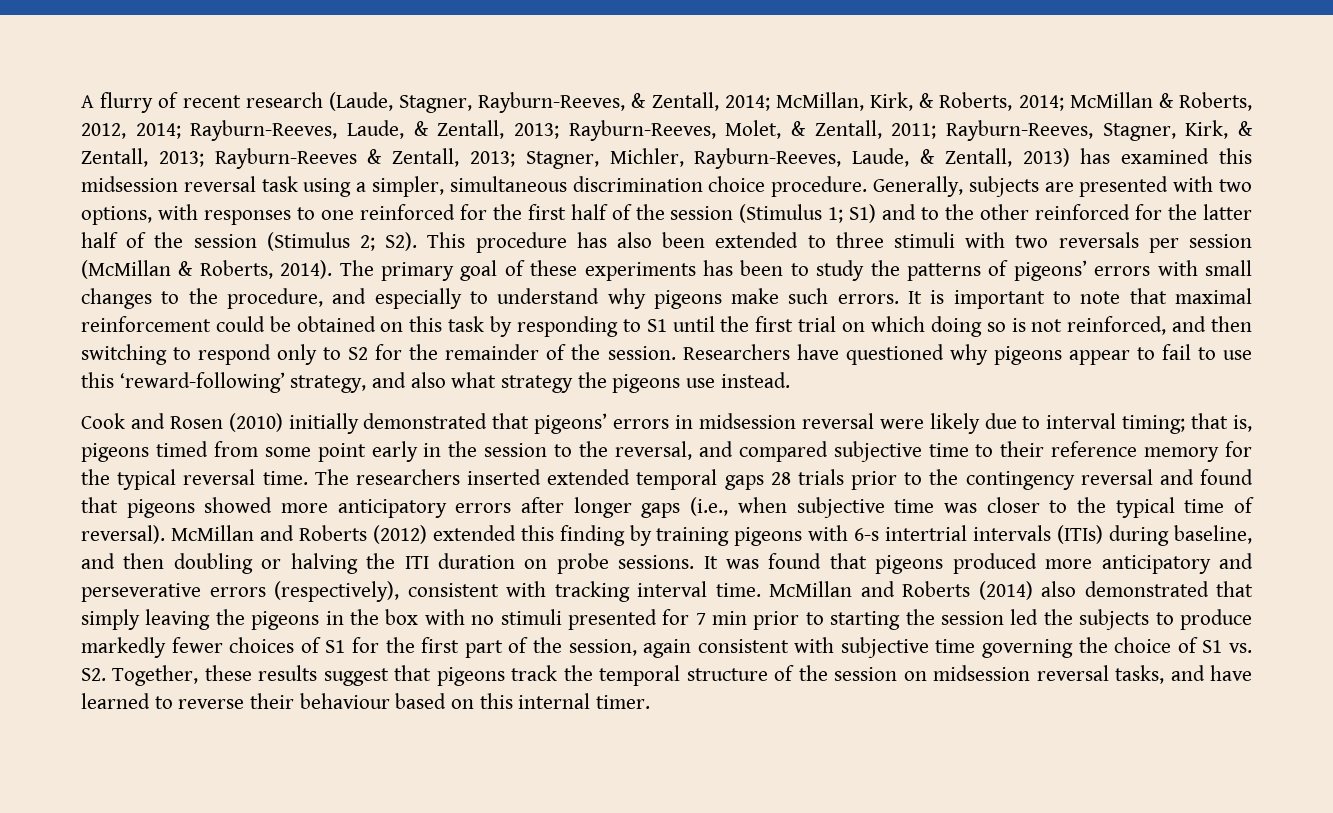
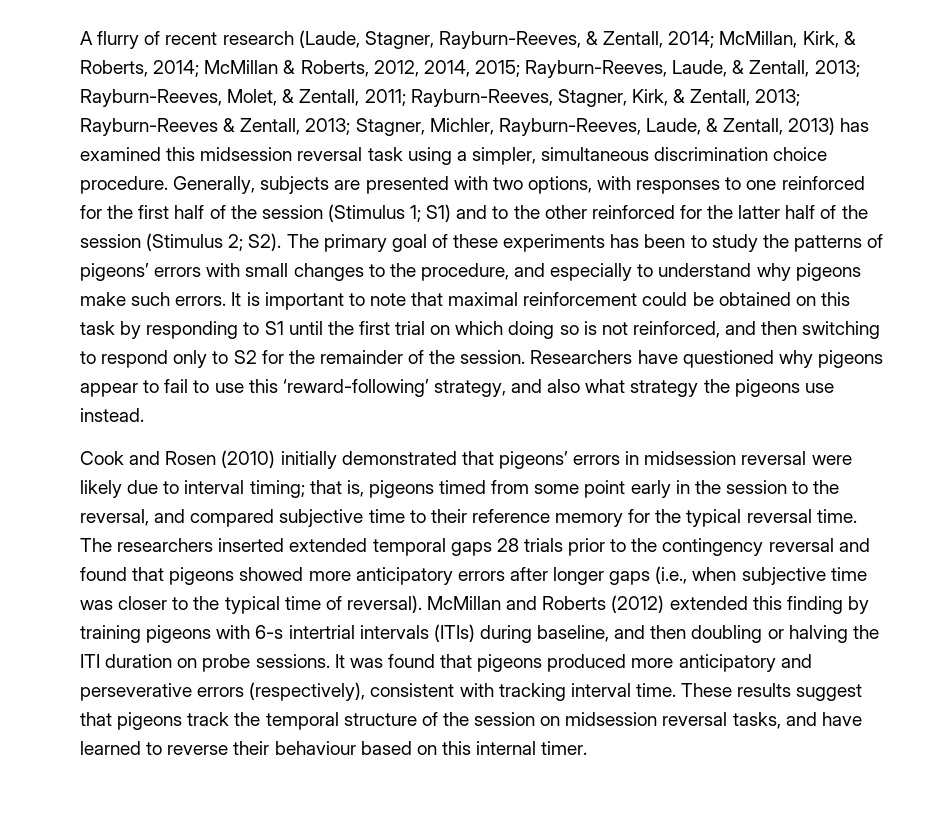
- A flurry of recent research (Laude, Stagner, Rayburn-Reeves, & Zentall, 2014; McMillan, Kirk, & Roberts, 2014; McMillan & Roberts, 2012, 2014; Rayburn-Reeves, Laude, & Zentall, 2013; Rayburn-Reeves, Molet, & Zentall, 2011; Rayburn-Reeves, Stagner, Kirk, & Zentall, 2013; Rayburn-Reeves & Zentall, 2013; Stagner, Michler, Rayburn-Reeves, Laude, & Zentall, 2013) has examined this midsession reversal task using a simpler, simultaneous discrimination choice procedure.
+ A flurry of recent research (Laude, Stagner, Rayburn-Reeves, & Zentall, 2014; McMillan, Kirk, & Roberts, 2014; McMillan & Roberts, 2012, 2014, 2015; Rayburn-Reeves, Laude, & Zentall, 2013; Rayburn-Reeves, Molet, & Zentall, 2011; Rayburn-Reeves, Stagner, Kirk, & Zentall, 2013; Rayburn-Reeves & Zentall, 2013; Stagner, Michler, Rayburn-Reeves, Laude, & Zentall, 2013) has examined this midsession reversal task using a simpler, simultaneous discrimination choice procedure.
- S2). This procedure has also been extended to three stimuli with two reversals per session (McMillan & Roberts, 2014). The primary goal of these experiments has been to study the patterns of pigeons’ errors with small changes to the procedure, and especially to understand why pigeons make such errors.
+ S2). The primary goal of these experiments has been to study the patterns of pigeons’ errors with small changes to the procedure, and especially to understand why pigeons make such errors.
- McMillan and Roberts (2014) also demonstrated that simply leaving the pigeons in the box with no stimuli presented for 7 min prior to starting the session led the subjects to produce markedly fewer choices of S1 for the first part of the session, again consistent with subjective time governing the choice of S1 vs. S2. Together, these results suggest that pigeons track the temporal structure of the session on midsession reversal tasks, and have learned to reverse their behaviour based on this internal timer.
+ These results suggest that pigeons track the temporal structure of the session on midsession reversal tasks, and have learned to reverse their behaviour based on this internal timer.

